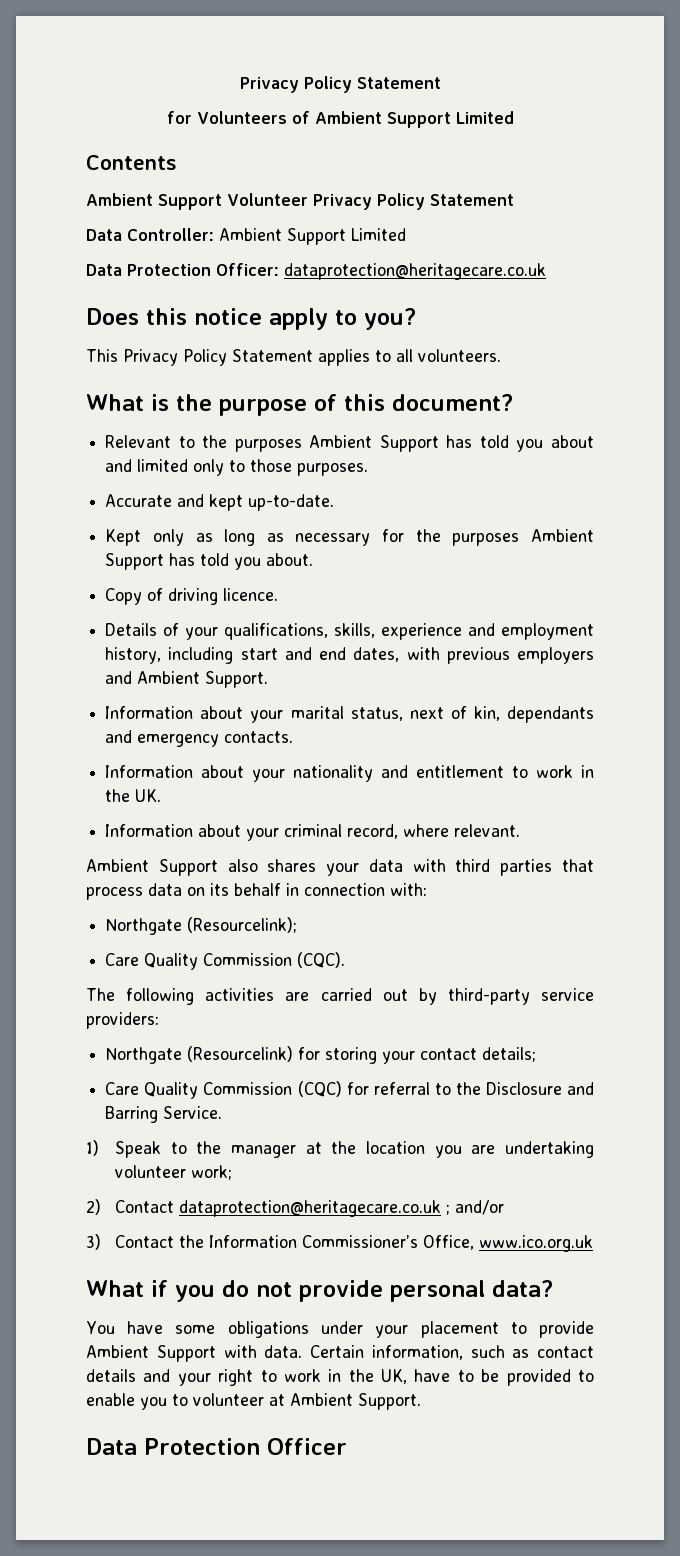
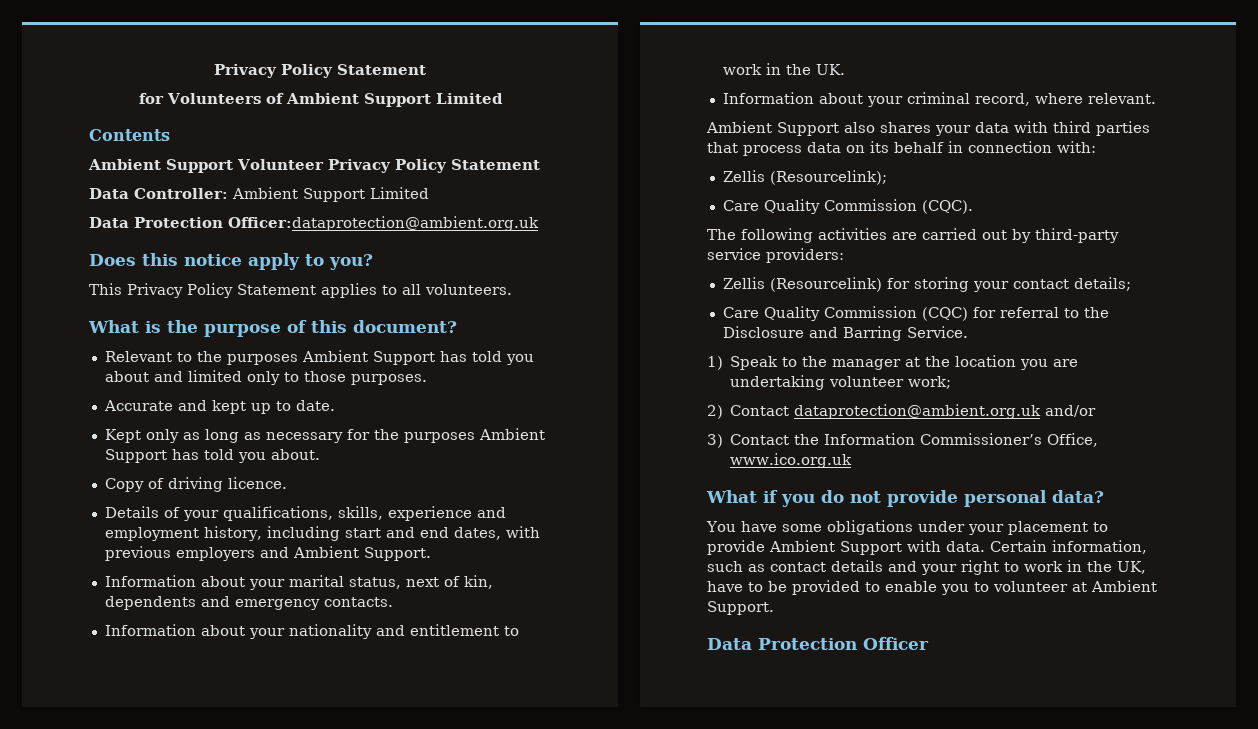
- Data Protection Officer: dataprotection@heritagecare.co.uk
+ Data Protection Officer:dataprotection@ambient.org.uk
- Accurate and kept up-to-date.
+ Accurate and kept up to date.
- Information about your marital status, next of kin, dependants and emergency contacts.
+ Information about your marital status, next of kin, dependents and emergency contacts.
- Northgate (Resourcelink);
+ Zellis (Resourcelink);
- Northgate (Resourcelink) for storing your contact details;
+ Zellis (Resourcelink) for storing your contact details;
- 2) Contact dataprotection@heritagecare.co.uk ; and/or
+ 2) Contact dataprotection@ambient.org.uk and/or

